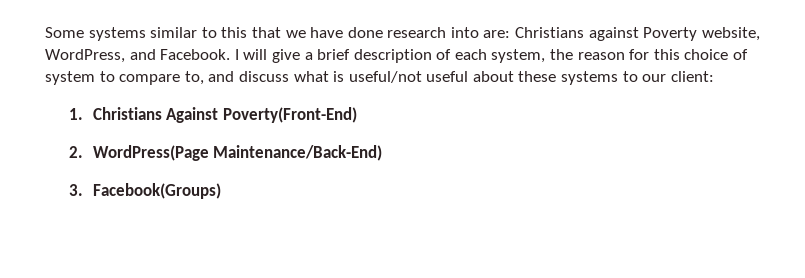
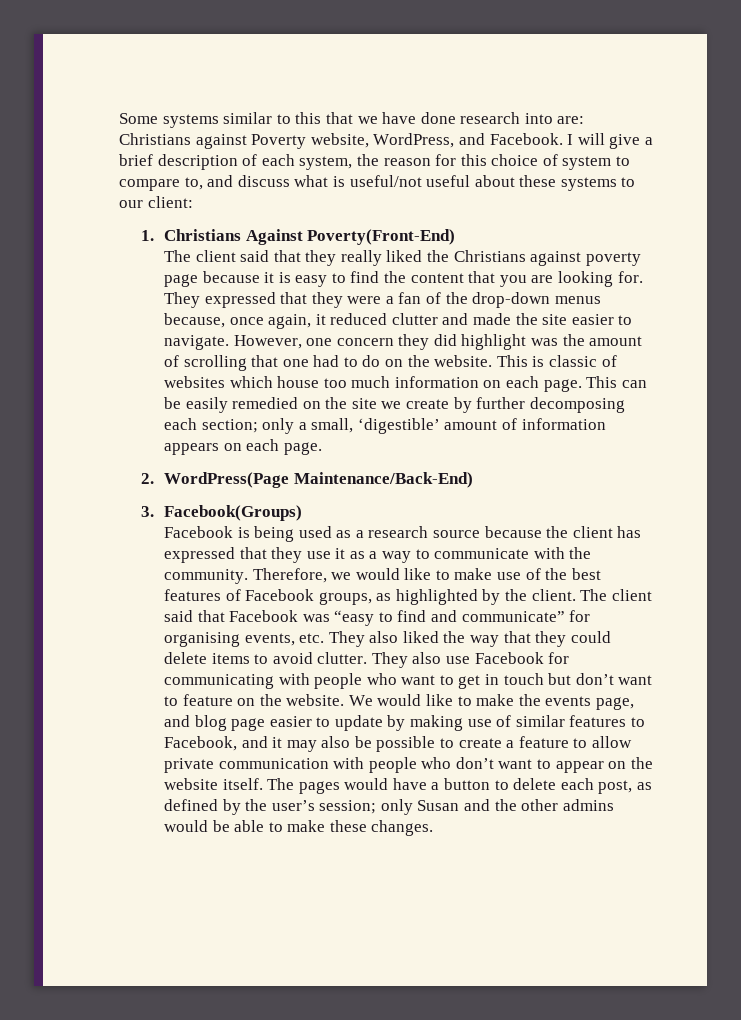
+ The client said that they really liked the Christians against poverty page because it is easy to find the content that you are looking for. They expressed that they were a fan of the drop-down menus because, once again, it reduced clutter and made the site easier to navigate. However, one concern they did highlight was the amount of scrolling that one had to do on the website. This is classic of websites which house too much information on each page. This can be easily remedied on the site we create by further decomposing each section; only a small, ‘digestible’ amount of information appears on each page.
+ Facebook is being used as a research source because the client has expressed that they use it as a way to communicate with the community. Therefore, we would like to make use of the best features of Facebook groups, as highlighted by the client. The client said that Facebook was “easy to find and communicate” for organising events, etc. They also liked the way that they could delete items to avoid clutter. They also use Facebook for communicating with people who want to get in touch but don’t want to feature on the website. We would like to make the events page, and blog page easier to update by making use of similar features to Facebook, and it may also be possible to create a feature to allow private communication with people who don’t want to appear on the website itself. The pages would have a button to delete each post, as defined by the user’s session; only Susan and the other admins would be able to make these changes.

